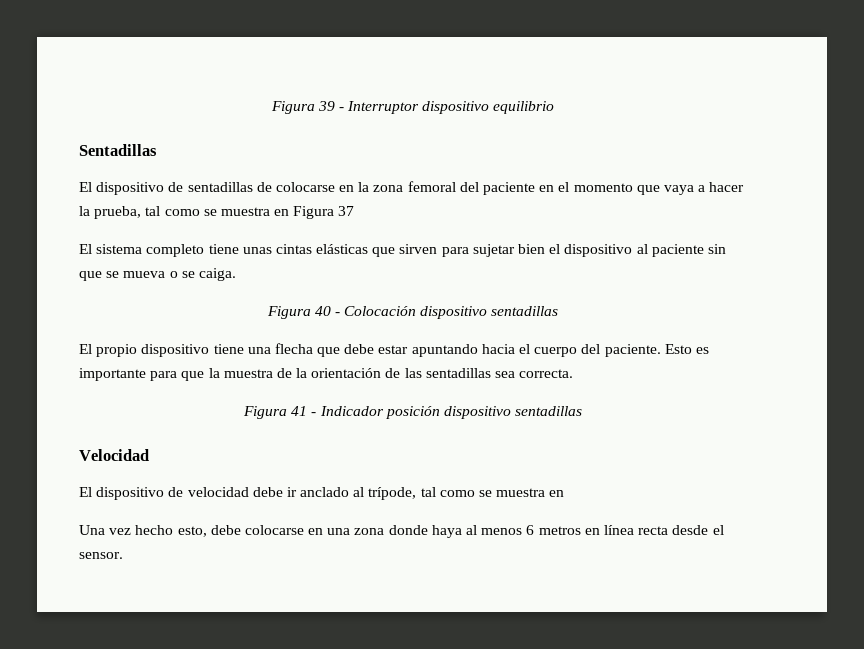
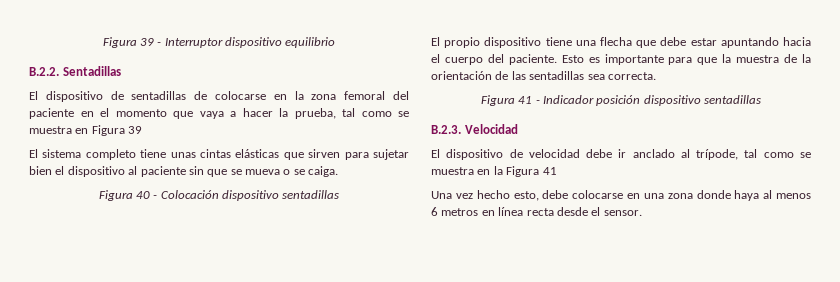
- Sentadillas
+ B.2.2. Sentadillas
- El dispositivo de sentadillas de colocarse en la zona femoral del paciente en el momento que vaya a hacer la prueba, tal como se muestra en Figura 37
+ El dispositivo de sentadillas de colocarse en la zona femoral del paciente en el momento que vaya a hacer la prueba, tal como se muestra en Figura 39
- Velocidad
+ B.2.3. Velocidad
- El dispositivo de velocidad debe ir anclado al trípode, tal como se muestra en
+ El dispositivo de velocidad debe ir anclado al trípode, tal como se muestra en la Figura 41

